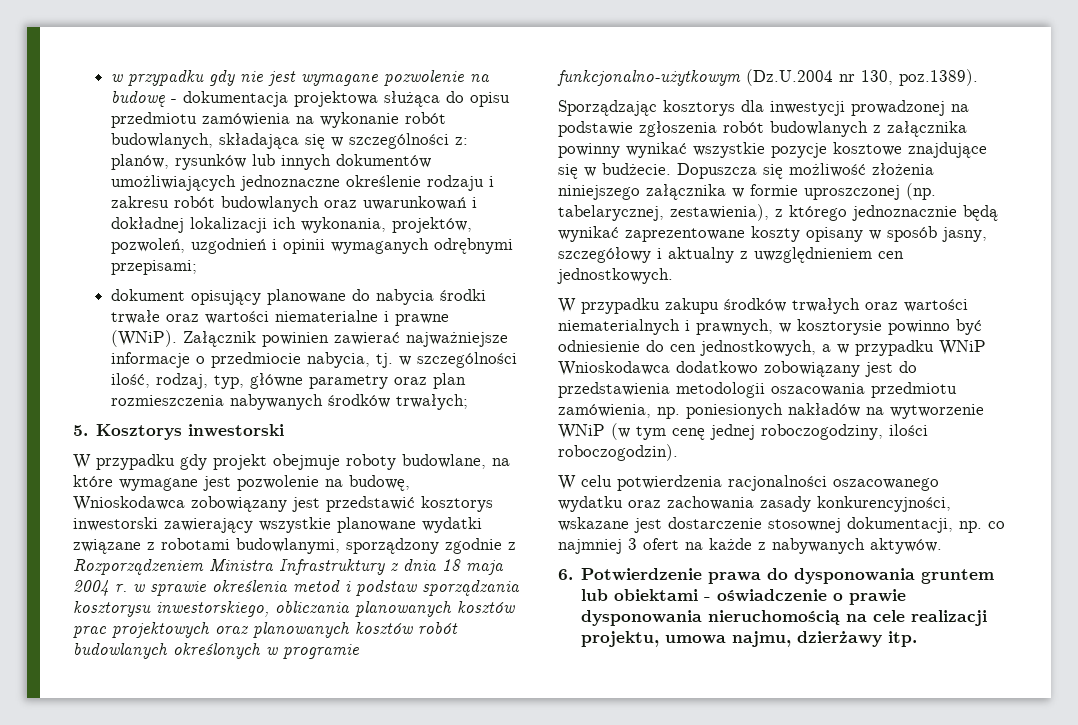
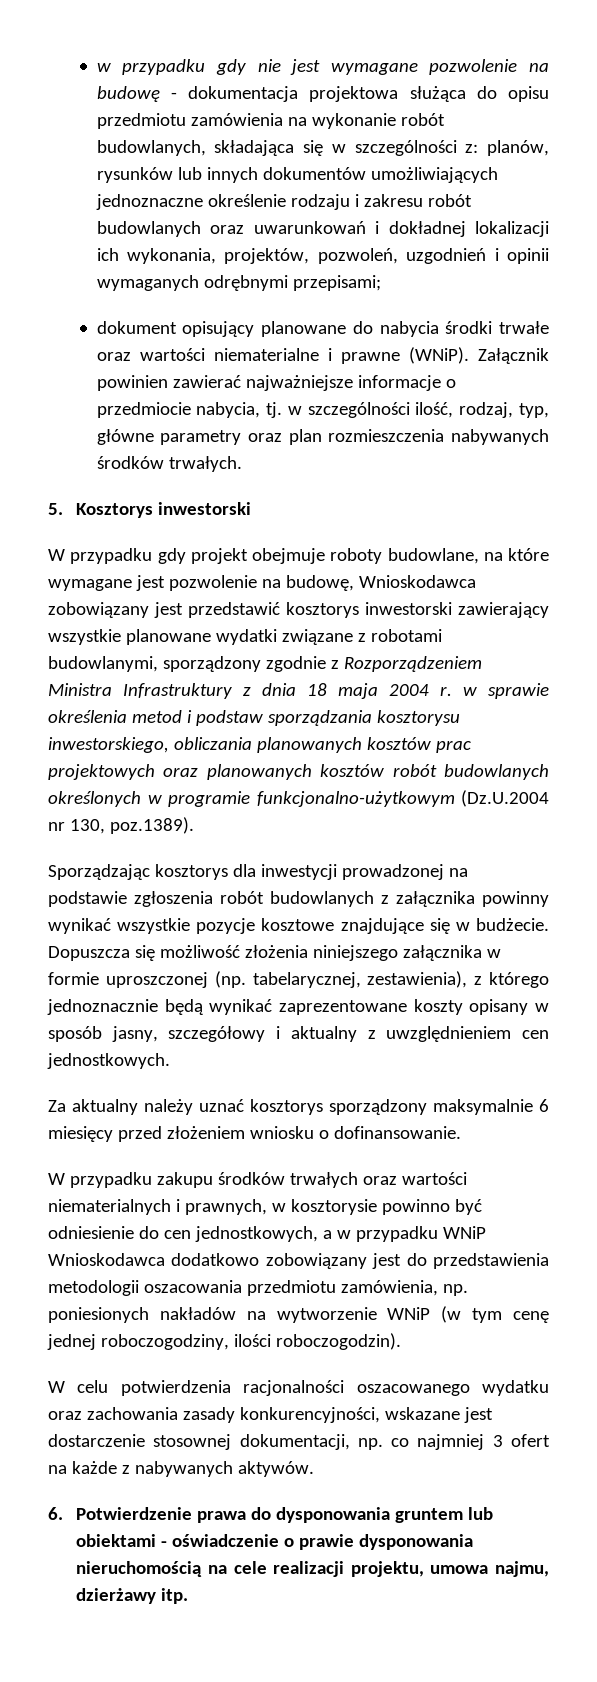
- Załącznik powinien zawierać najważniejsze informacje o przedmiocie nabycia, tj. w szczególności ilość, rodzaj, typ, główne parametry oraz plan rozmieszczenia nabywanych środków trwałych;
+ Załącznik powinien zawierać najważniejsze informacje o przedmiocie nabycia, tj. w szczególności ilość, rodzaj, typ, główne parametry oraz plan rozmieszczenia nabywanych środków trwałych.
+ Za aktualny należy uznać kosztorys sporządzony maksymalnie 6 miesięcy przed złożeniem wniosku o dofinansowanie.

